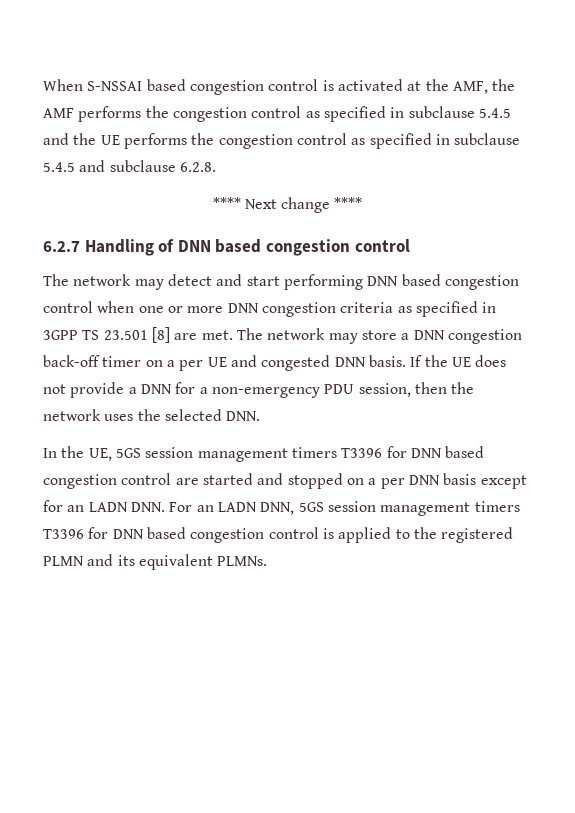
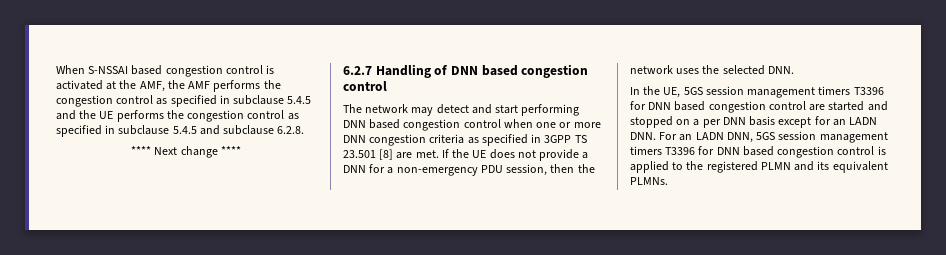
- The network may store a DNN congestion back-off timer on a per UE and congested DNN basis.

